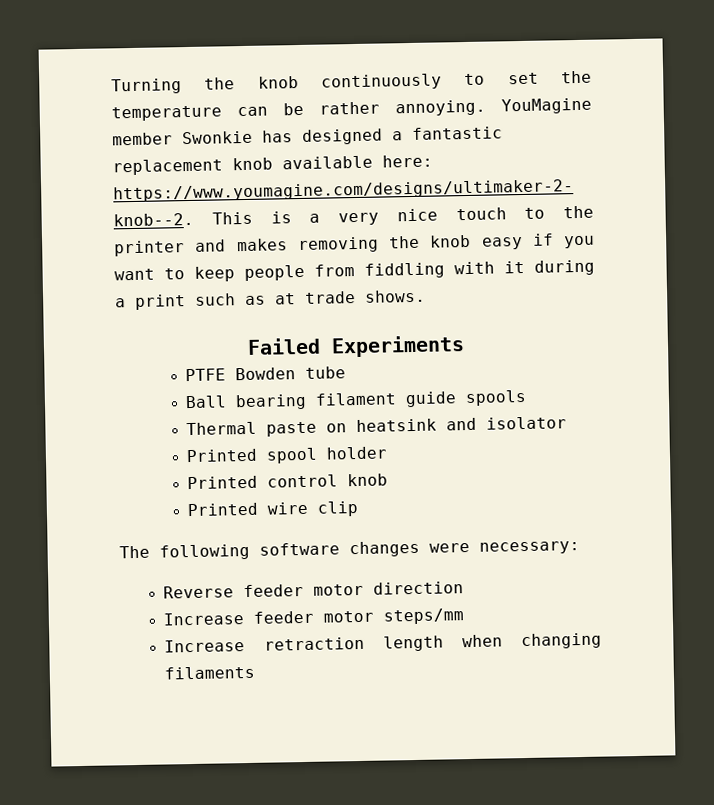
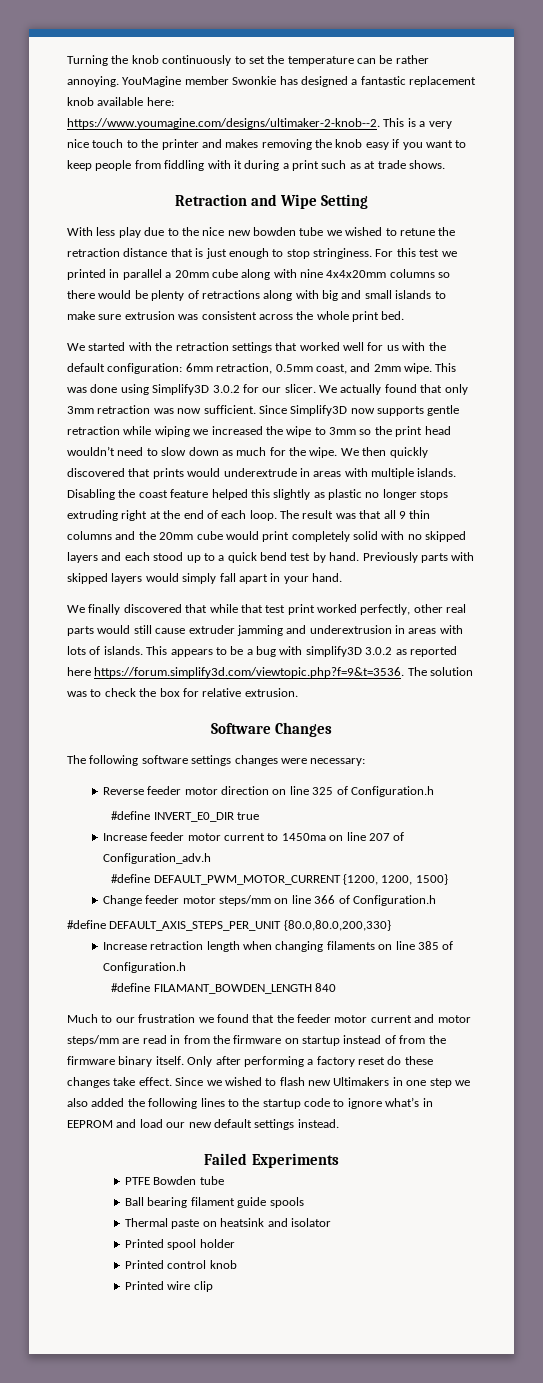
+ Retraction and Wipe Setting
+ With less play due to the nice new bowden tube we wished to retune the retraction distance that is just enough to stop stringiness. For this test we printed in parallel a 20mm cube along with nine 4x4x20mm columns so there would be plenty of retractions along with big and small islands to make sure extrusion was consistent across the whole print bed.
+ We started with the retraction settings that worked well for us with the default configuration: 6mm retraction, 0.5mm coast, and 2mm wipe. This was done using Simplify3D 3.0.2 for our slicer. We actually found that only 3mm retraction was now sufficient. Since Simplify3D now supports gentle retraction while wiping we increased the wipe to 3mm so the print head wouldn’t need to slow down as much for the wipe. We then quickly discovered that prints would underextrude in areas with multiple islands. Disabling the coast feature helped this slightly as plastic no longer stops extruding right at the end of each loop. The result was that all 9 thin columns and the 20mm cube would print completely solid with no skipped layers and each stood up to a quick bend test by hand. Previously parts with skipped layers would simply fall apart in your hand.
+ We finally discovered that while that test print worked perfectly, other real parts would still cause extruder jamming and underextrusion in areas with lots of islands. This appears to be a bug with simplify3D 3.0.2 as reported here https://forum.simplify3d.com/viewtopic.php?f=9&t=3536. The solution was to check the box for relative extrusion.
+ Software Changes
+ The following software settings changes were necessary:
+ Reverse feeder motor direction on line 325 of Configuration.h
+ #define INVERT_E0_DIR true
+ Increase feeder motor current to 1450ma on line 207 of Configuration_adv.h
+ #define DEFAULT_PWM_MOTOR_CURRENT {1200, 1200, 1500}
+ Change feeder motor steps/mm on line 366 of Configuration.h
+ #define DEFAULT_AXIS_STEPS_PER_UNIT {80.0,80.0,200,330}
+ Increase retraction length when changing filaments on line 385 of Configuration.h
+ #define FILAMANT_BOWDEN_LENGTH 840
+ Much to our frustration we found that the feeder motor current and motor steps/mm are read in from the firmware on startup instead of from the firmware binary itself. Only after performing a factory reset do these changes take effect. Since we wished to flash new Ultimakers in one step we also added the following lines to the startup code to ignore what’s in EEPROM and load our new default settings instead.
- The following software changes were necessary:
- Reverse feeder motor direction
- Increase feeder motor steps/mm
- Increase retraction length when changing filaments

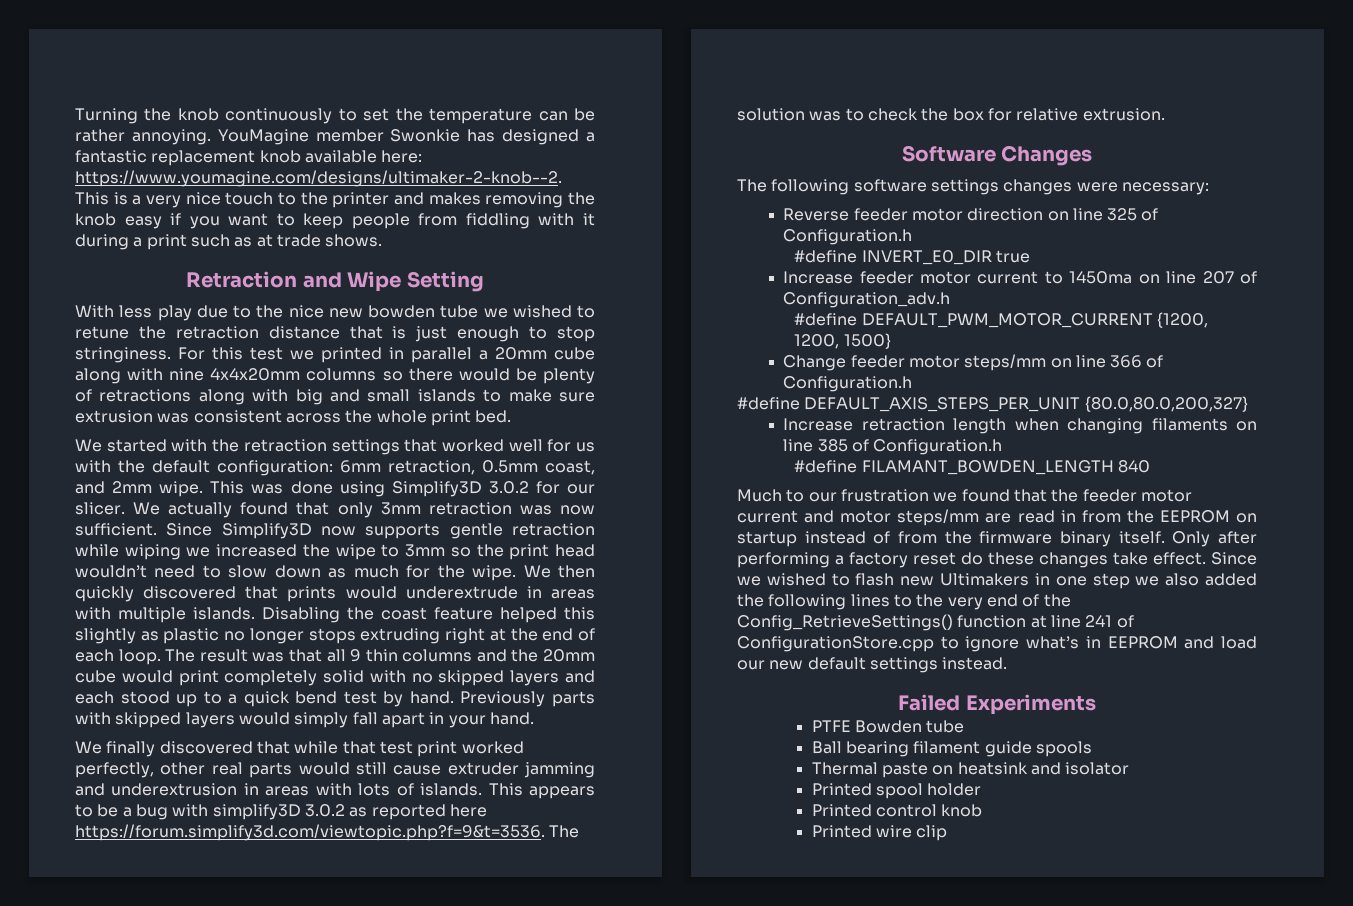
- #define DEFAULT_AXIS_STEPS_PER_UNIT {80.0,80.0,200,330}
+ #define DEFAULT_AXIS_STEPS_PER_UNIT {80.0,80.0,200,327}
- Much to our frustration we found that the feeder motor current and motor steps/mm are read in from the firmware on startup instead of from the firmware binary itself.
+ Much to our frustration we found that the feeder motor current and motor steps/mm are read in from the EEPROM on startup instead of from the firmware binary itself.
- Since we wished to flash new Ultimakers in one step we also added the following lines to the startup code to ignore what’s in EEPROM and load our new default settings instead.
+ Since we wished to flash new Ultimakers in one step we also added the following lines to the very end of the Config_RetrieveSettings() function at line 241 of ConfigurationStore.cpp to ignore what’s in EEPROM and load our new default settings instead.

